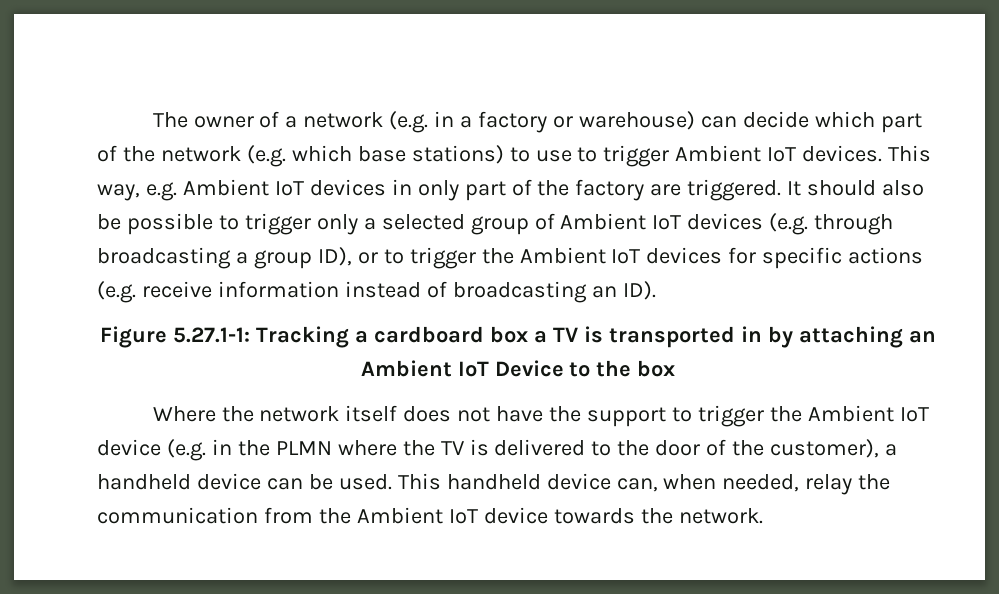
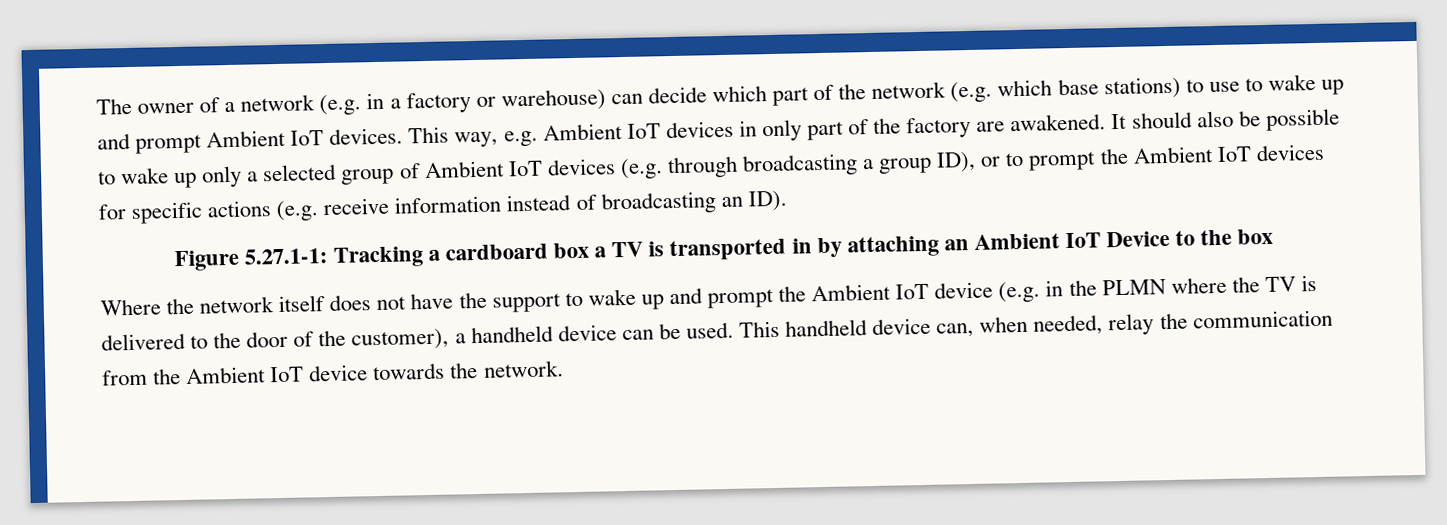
- The owner of a network (e.g. in a factory or warehouse) can decide which part of the network (e.g. which base stations) to use to trigger Ambient IoT devices.
+ The owner of a network (e.g. in a factory or warehouse) can decide which part of the network (e.g. which base stations) to use to wake up and prompt Ambient IoT devices.
- This way, e.g. Ambient IoT devices in only part of the factory are triggered.
+ This way, e.g. Ambient IoT devices in only part of the factory are awakened.
- It should also be possible to trigger only a selected group of Ambient IoT devices (e.g. through broadcasting a group ID), or to trigger the Ambient IoT devices for specific actions (e.g. receive information instead of broadcasting an ID).
+ It should also be possible to wake up only a selected group of Ambient IoT devices (e.g. through broadcasting a group ID), or to prompt the Ambient IoT devices for specific actions (e.g. receive information instead of broadcasting an ID).
- Where the network itself does not have the support to trigger the Ambient IoT device (e.g. in the PLMN where the TV is delivered to the door of the customer), a handheld device can be used.
+ Where the network itself does not have the support to wake up and prompt the Ambient IoT device (e.g. in the PLMN where the TV is delivered to the door of the customer), a handheld device can be used.

